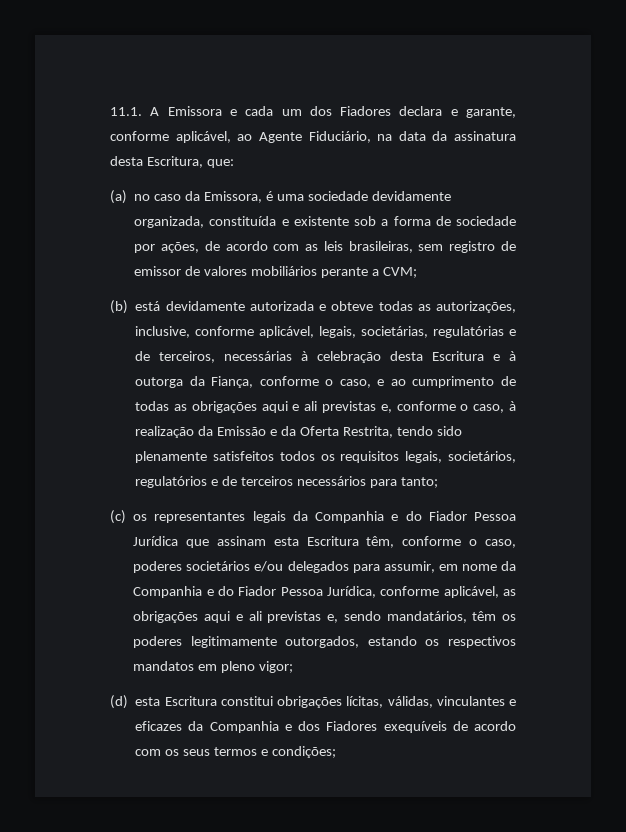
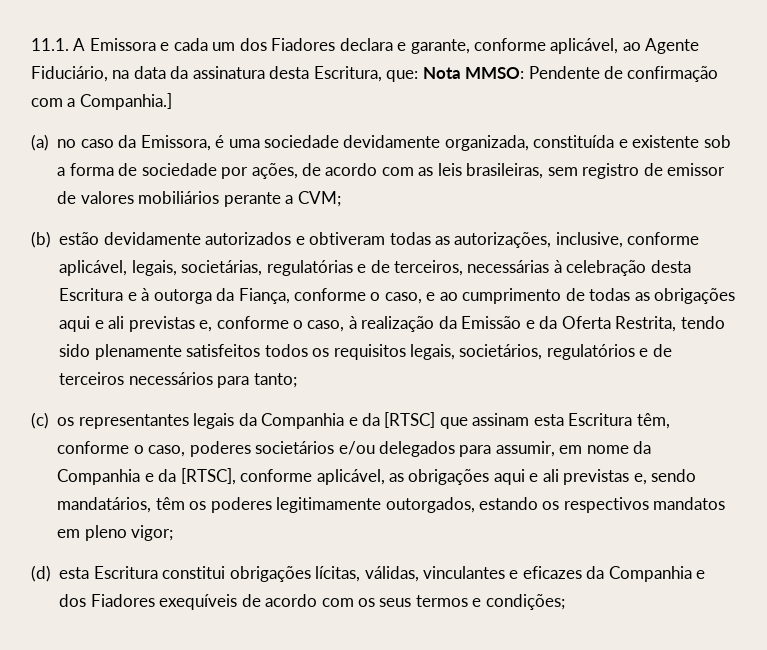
- 11.1. A Emissora e cada um dos Fiadores declara e garante, conforme aplicável, ao Agente Fiduciário, na data da assinatura desta Escritura, que:
+ 11.1. A Emissora e cada um dos Fiadores declara e garante, conforme aplicável, ao Agente Fiduciário, na data da assinatura desta Escritura, que: Nota MMSO: Pendente de confirmação com a Companhia.]
- (b) está devidamente autorizada e obteve todas as autorizações, inclusive, conforme aplicável, legais, societárias, regulatórias e de terceiros, necessárias à celebração desta Escritura e à outorga da Fiança, conforme o caso, e ao cumprimento de todas as obrigações aqui e ali previstas e, conforme o caso, à realização da Emissão e da Oferta Restrita, tendo sido plenamente satisfeitos todos os requisitos legais, societários, regulatórios e de terceiros necessários para tanto;
+ (b) estão devidamente autorizados e obtiveram todas as autorizações, inclusive, conforme aplicável, legais, societárias, regulatórias e de terceiros, necessárias à celebração desta Escritura e à outorga da Fiança, conforme o caso, e ao cumprimento de todas as obrigações aqui e ali previstas e, conforme o caso, à realização da Emissão e da Oferta Restrita, tendo sido plenamente satisfeitos todos os requisitos legais, societários, regulatórios e de terceiros necessários para tanto;
- (c) os representantes legais da Companhia e do Fiador Pessoa Jurídica que assinam esta Escritura têm, conforme o caso, poderes societários e/ou delegados para assumir, em nome da Companhia e do Fiador Pessoa Jurídica, conforme aplicável, as obrigações aqui e ali previstas e, sendo mandatários, têm os poderes legitimamente outorgados, estando os respectivos mandatos em pleno vigor;
+ (c) os representantes legais da Companhia e da [RTSC] que assinam esta Escritura têm, conforme o caso, poderes societários e/ou delegados para assumir, em nome da Companhia e da [RTSC], conforme aplicável, as obrigações aqui e ali previstas e, sendo mandatários, têm os poderes legitimamente outorgados, estando os respectivos mandatos em pleno vigor;

